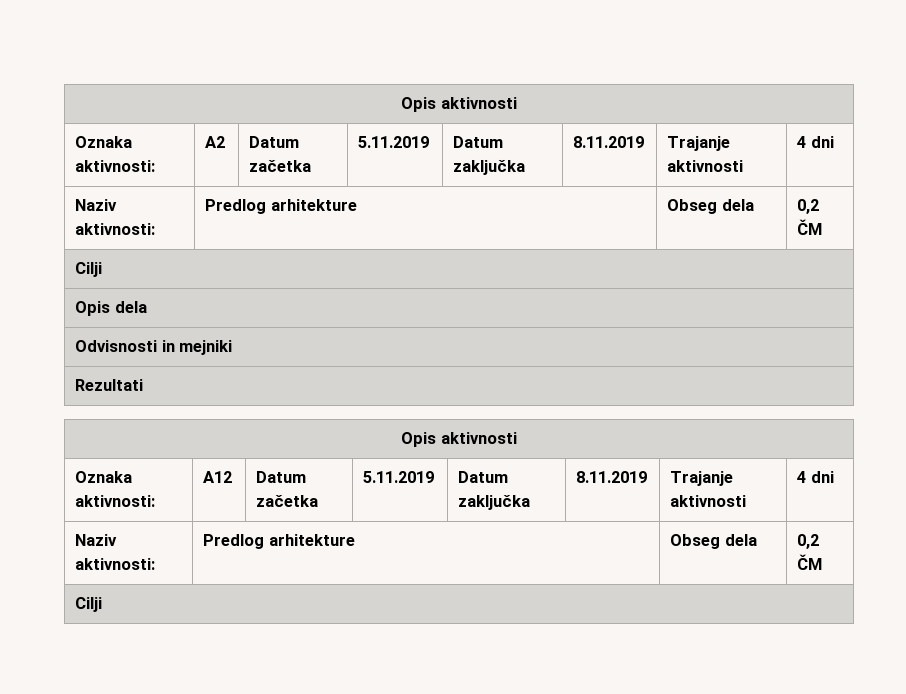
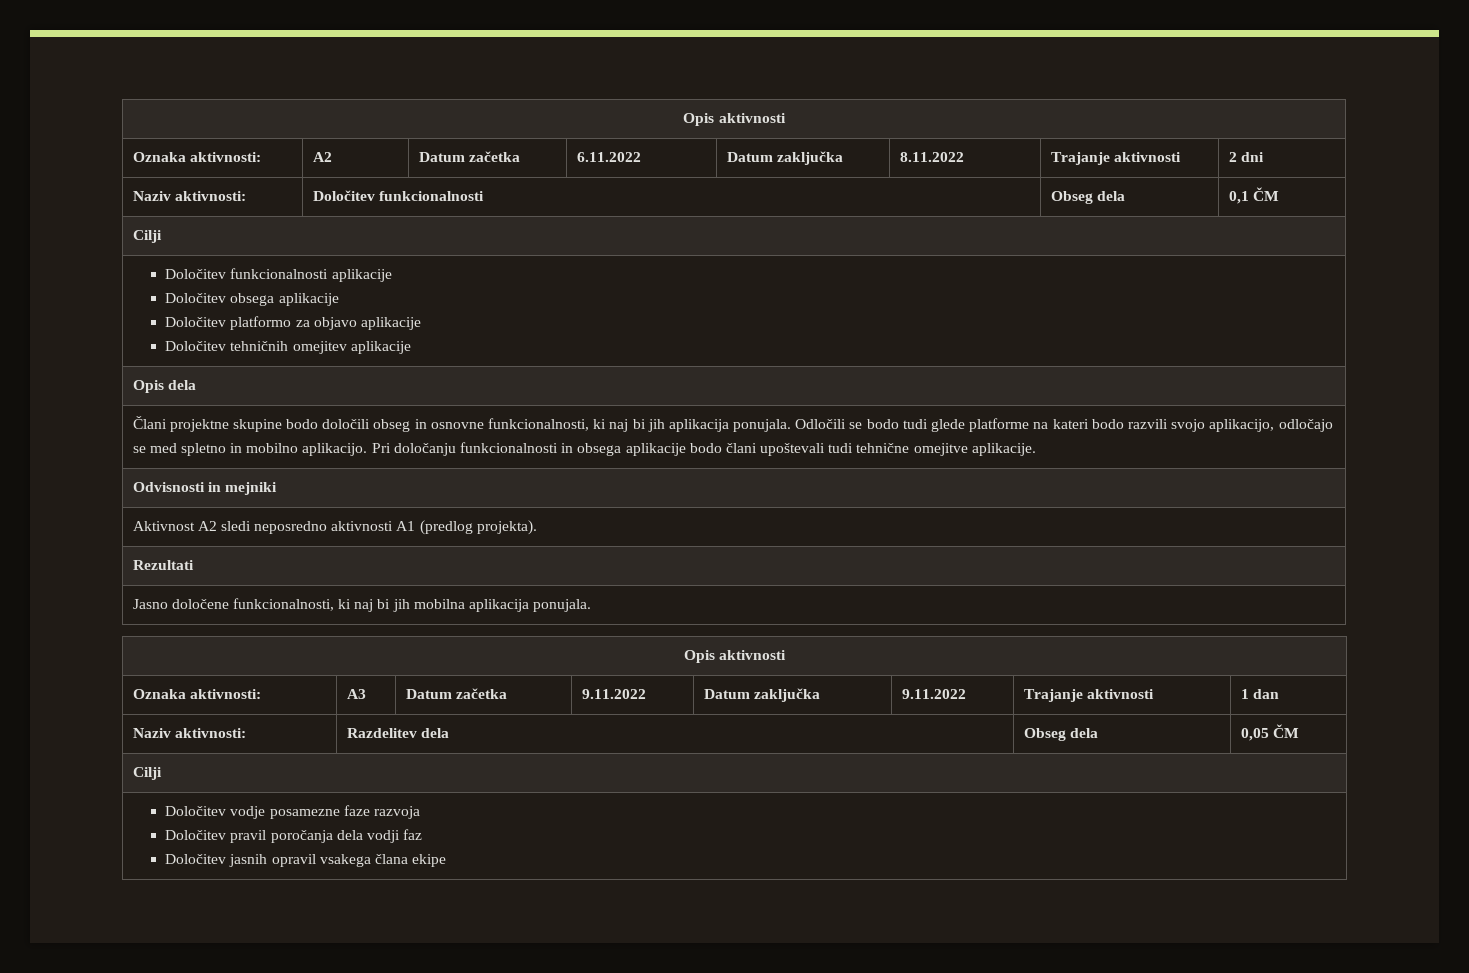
- Oznaka aktivnosti: | A2 | Datum začetka | 5.11.2019 | Datum zaključka | 8.11.2019 | Trajanje aktivnosti | 4 dni
- Naziv aktivnosti: | Predlog arhitekture | Obseg dela | 0,2 ČM
+ Oznaka aktivnosti: | A2 | Datum začetka | 6.11.2022 | Datum zaključka | 8.11.2022 | Trajanje aktivnosti | 2 dni
+ Naziv aktivnosti: | Določitev funkcionalnosti | Obseg dela | 0,1 ČM
  Cilji
+ Določitev funkcionalnosti aplikacije
+ Določitev obsega aplikacije
+ Določitev platformo za objavo aplikacije
+ Določitev tehničnih omejitev aplikacije
  Opis dela
+ Člani projektne skupine bodo določili obseg in osnovne funkcionalnosti, ki naj bi jih aplikacija ponujala. Odločili se bodo tudi glede platforme na kateri bodo razvili svojo aplikacijo, odločajo se med spletno in mobilno aplikacijo. Pri določanju funkcionalnosti in obsega aplikacije bodo člani upoštevali tudi tehnične omejitve aplikacije.
  Odvisnosti in mejniki
+ Aktivnost A2 sledi neposredno aktivnosti A1 (predlog projekta).
  Rezultati
+ Jasno določene funkcionalnosti, ki naj bi jih mobilna aplikacija ponujala.
  Opis aktivnosti
- Oznaka aktivnosti: | A12 | Datum začetka | 5.11.2019 | Datum zaključka | 8.11.2019 | Trajanje aktivnosti | 4 dni
- Naziv aktivnosti: | Predlog arhitekture | Obseg dela | 0,2 ČM
+ Oznaka aktivnosti: | A3 | Datum začetka | 9.11.2022 | Datum zaključka | 9.11.2022 | Trajanje aktivnosti | 1 dan
+ Naziv aktivnosti: | Razdelitev dela | Obseg dela | 0,05 ČM
  Cilji
+ Določitev vodje posamezne faze razvoja
+ Določitev pravil poročanja dela vodji faz
+ Določitev jasnih opravil vsakega člana ekipe

